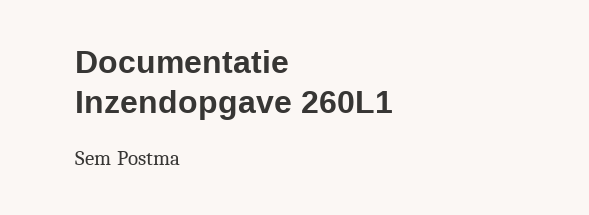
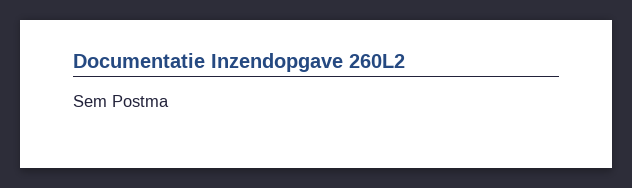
- Documentatie Inzendopgave 260L1
+ Documentatie Inzendopgave 260L2

